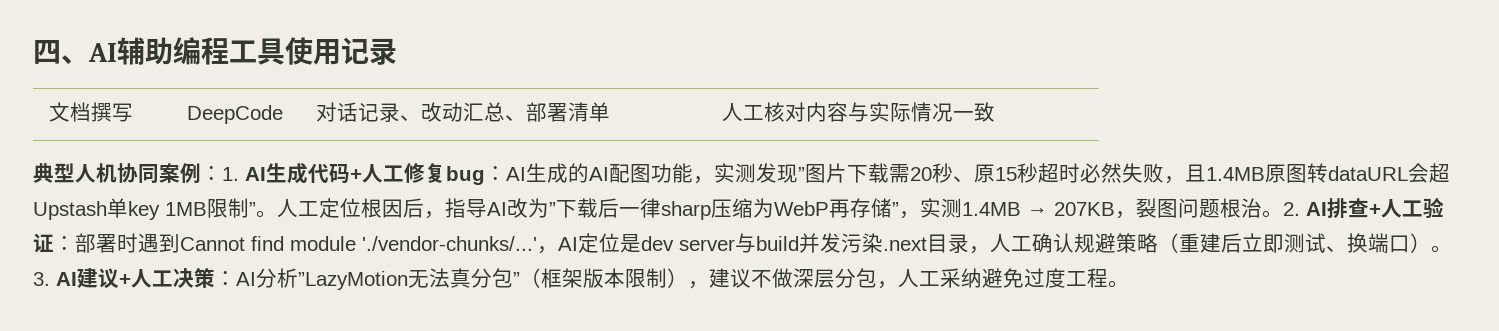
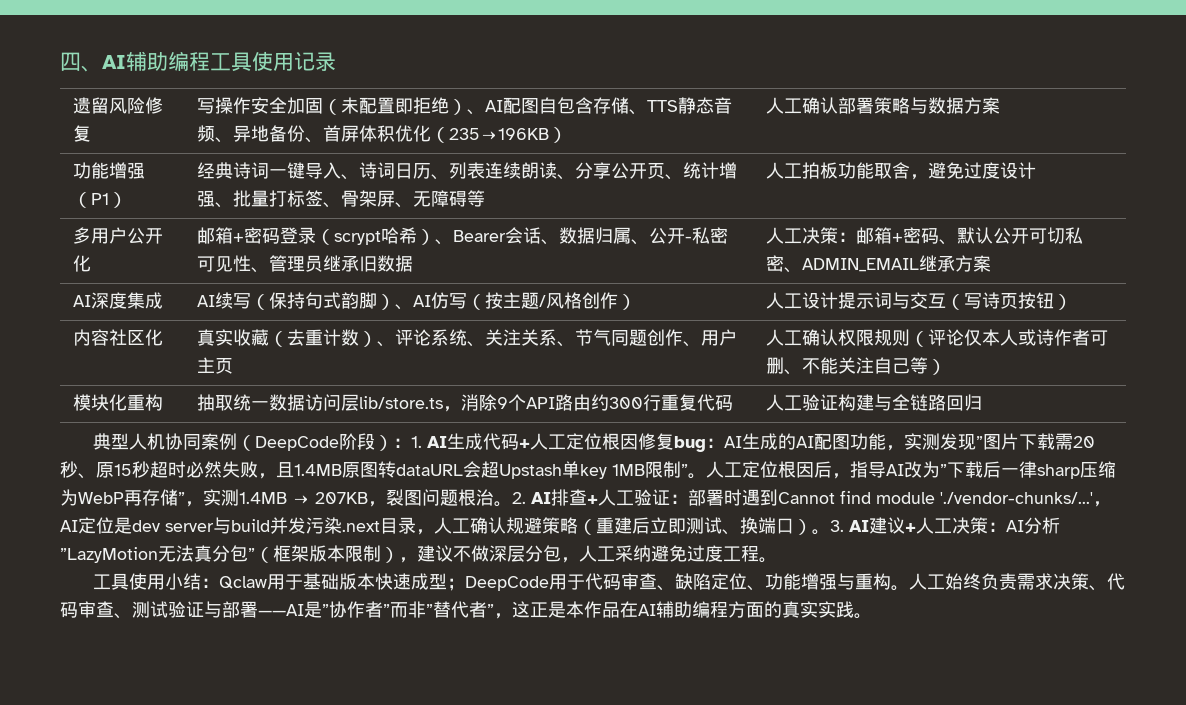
- 文档撰写 | DeepCode | 对话记录、改动汇总、部署清单 | 人工核对内容与实际情况一致
+ 遗留风险修复 | 写操作安全加固（未配置即拒绝）、AI配图自包含存储、TTS静态音频、异地备份、首屏体积优化（235→196KB） | 人工确认部署策略与数据方案
+ 功能增强（P1） | 经典诗词一键导入、诗词日历、列表连续朗读、分享公开页、统计增强、批量打标签、骨架屏、无障碍等 | 人工拍板功能取舍，避免过度设计
+ 多用户公开化 | 邮箱+密码登录（scrypt哈希）、Bearer会话、数据归属、公开-私密可见性、管理员继承旧数据 | 人工决策：邮箱+密码、默认公开可切私密、ADMIN_EMAIL继承方案
+ AI深度集成 | AI续写（保持句式韵脚）、AI仿写（按主题/风格创作） | 人工设计提示词与交互（写诗页按钮）
+ 内容社区化 | 真实收藏（去重计数）、评论系统、关注关系、节气同题创作、用户主页 | 人工确认权限规则（评论仅本人或诗作者可删、不能关注自己等）
+ 模块化重构 | 抽取统一数据访问层lib/store.ts，消除9个API路由约300行重复代码 | 人工验证构建与全链路回归
- 典型人机协同案例：1. AI生成代码+人工修复bug：AI生成的AI配图功能，实测发现”图片下载需20秒、原15秒超时必然失败，且1.4MB原图转dataURL会超Upstash单key 1MB限制”。
+ 典型人机协同案例（DeepCode阶段）：1. AI生成代码+人工定位根因修复bug：AI生成的AI配图功能，实测发现”图片下载需20秒、原15秒超时必然失败，且1.4MB原图转dataURL会超Upstash单key 1MB限制”。
+ 工具使用小结：Qclaw用于基础版本快速成型；DeepCode用于代码审查、缺陷定位、功能增强与重构。人工始终负责需求决策、代码审查、测试验证与部署——AI是”协作者”而非”替代者”，这正是本作品在AI辅助编程方面的真实实践。

